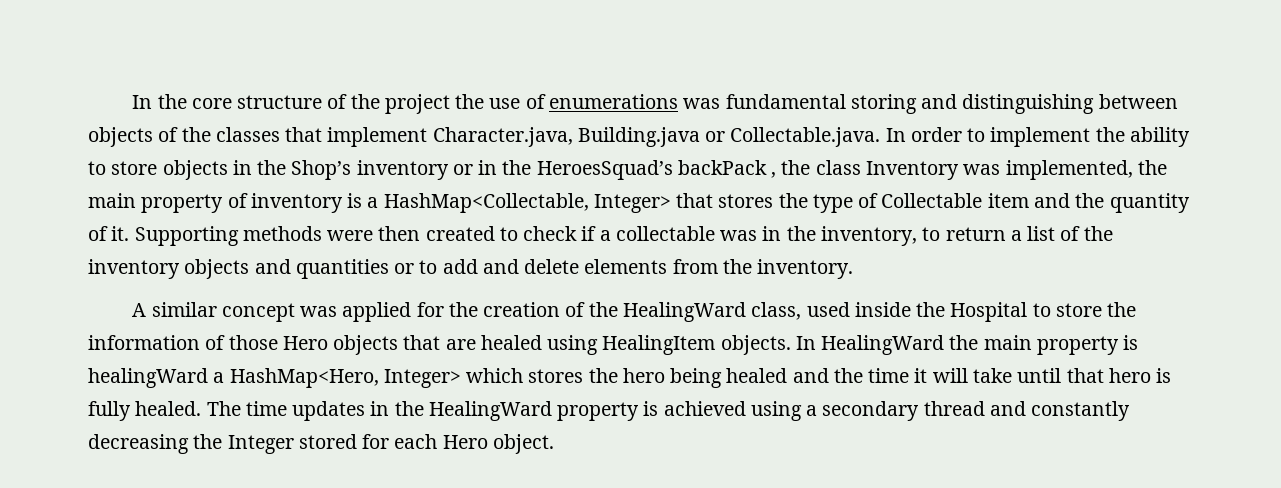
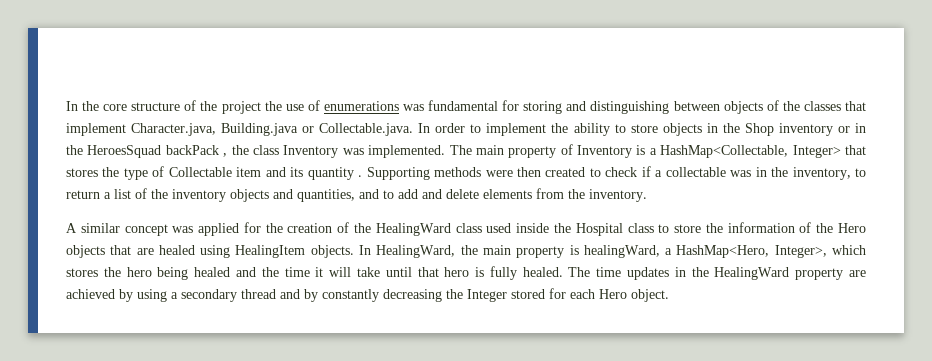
- In the core structure of the project the use of enumerations was fundamental storing and distinguishing between objects of the classes that implement Character.java, Building.java or Collectable.java. In order to implement the ability to store objects in the Shop’s inventory or in the HeroesSquad’s backPack , the class Inventory was implemented, the main property of inventory is a HashMap<Collectable, Integer> that stores the type of Collectable item and the quantity of it.
+ In the core structure of the project the use of enumerations was fundamental for storing and distinguishing between objects of the classes that implement Character.java, Building.java or Collectable.java. In order to implement the ability to store objects in the Shop inventory or in the HeroesSquad backPack , the class Inventory was implemented. The main property of Inventory is a HashMap<Collectable, Integer> that stores the type of Collectable item and its quantity .
- Supporting methods were then created to check if a collectable was in the inventory, to return a list of the inventory objects and quantities or to add and delete elements from the inventory.
+ Supporting methods were then created to check if a collectable was in the inventory, to return a list of the inventory objects and quantities, and to add and delete elements from the inventory.
- A similar concept was applied for the creation of the HealingWard class, used inside the Hospital to store the information of those Hero objects that are healed using HealingItem objects.
+ A similar concept was applied for the creation of the HealingWard class used inside the Hospital class to store the information of the Hero objects that are healed using HealingItem objects.
- In HealingWard the main property is healingWard a HashMap<Hero, Integer> which stores the hero being healed and the time it will take until that hero is fully healed.
+ In HealingWard, the main property is healingWard, a HashMap<Hero, Integer>, which stores the hero being healed and the time it will take until that hero is fully healed.
- The time updates in the HealingWard property is achieved using a secondary thread and constantly decreasing the Integer stored for each Hero object.
+ The time updates in the HealingWard property are achieved by using a secondary thread and by constantly decreasing the Integer stored for each Hero object.

